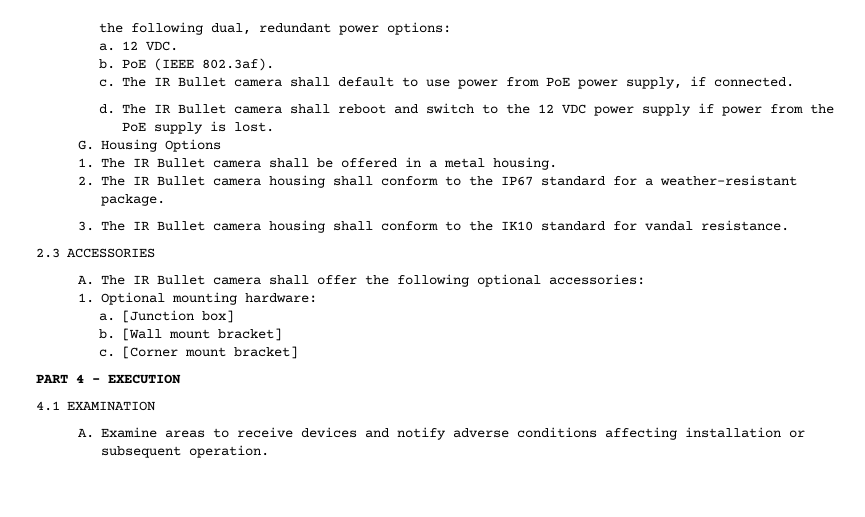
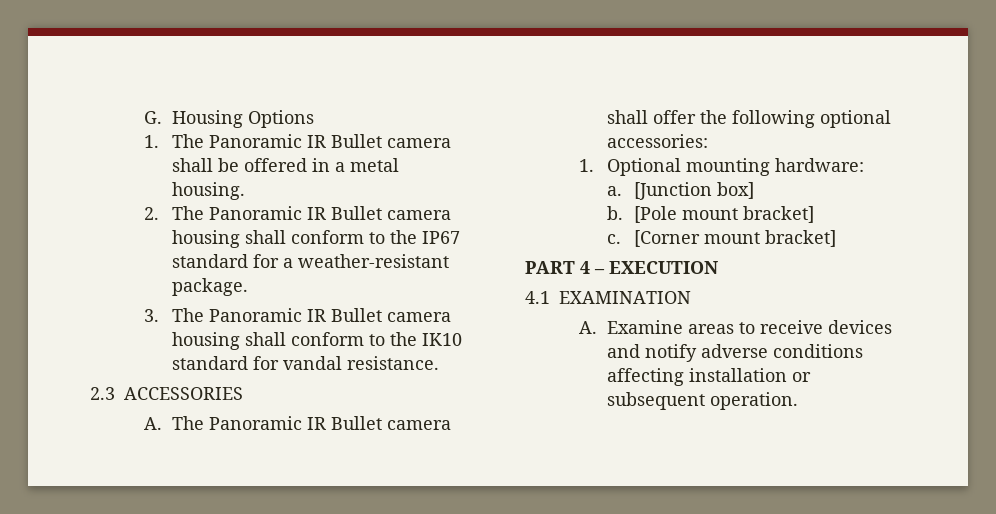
- the following dual, redundant power options:
- a. 12 VDC.
- b. PoE (IEEE 802.3af).
- c. The IR Bullet camera shall default to use power from PoE power supply, if connected.
- d. The IR Bullet camera shall reboot and switch to the 12 VDC power supply if power from the PoE supply is lost.
- 1. The IR Bullet camera shall be offered in a metal housing.
+ 1. The Panoramic IR Bullet camera shall be offered in a metal housing.
- 2. The IR Bullet camera housing shall conform to the IP67 standard for a weather-resistant package.
+ 2. The Panoramic IR Bullet camera housing shall conform to the IP67 standard for a weather-resistant package.
- 3. The IR Bullet camera housing shall conform to the IK10 standard for vandal resistance.
+ 3. The Panoramic IR Bullet camera housing shall conform to the IK10 standard for vandal resistance.
- A. The IR Bullet camera shall offer the following optional accessories:
+ A. The Panoramic IR Bullet camera shall offer the following optional accessories:
- [Wall mount bracket]
+ [Pole mount bracket]

